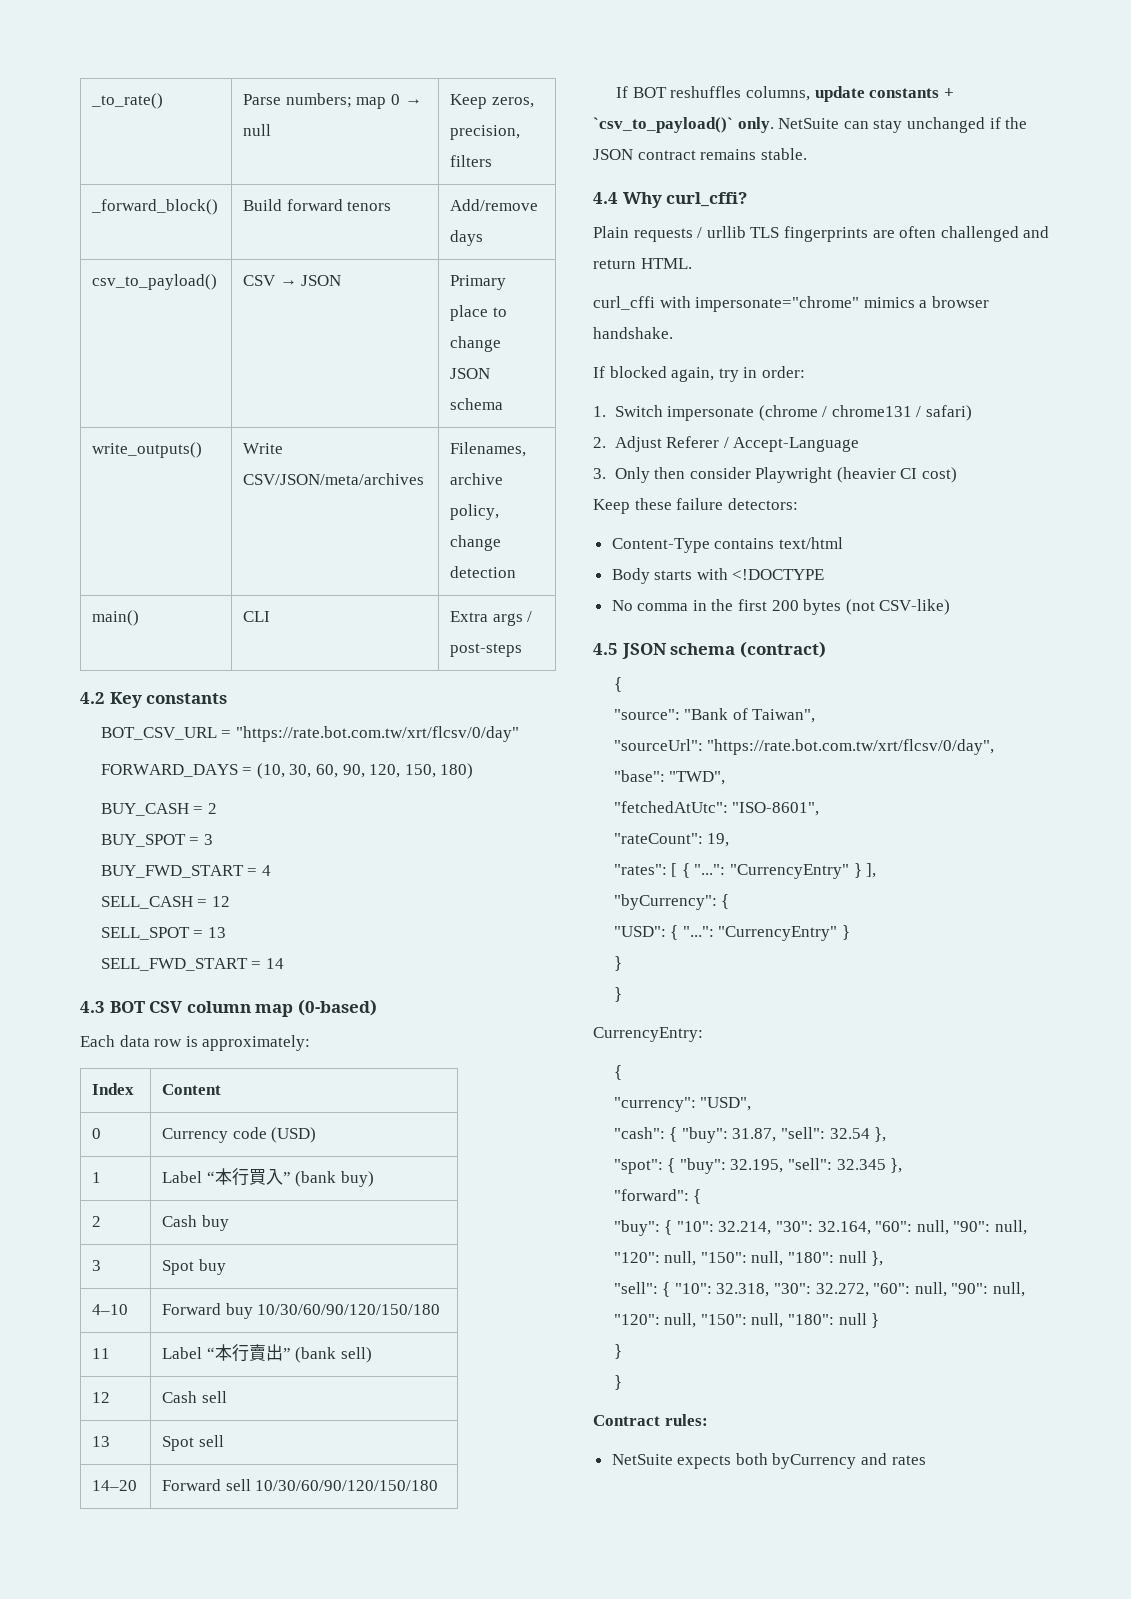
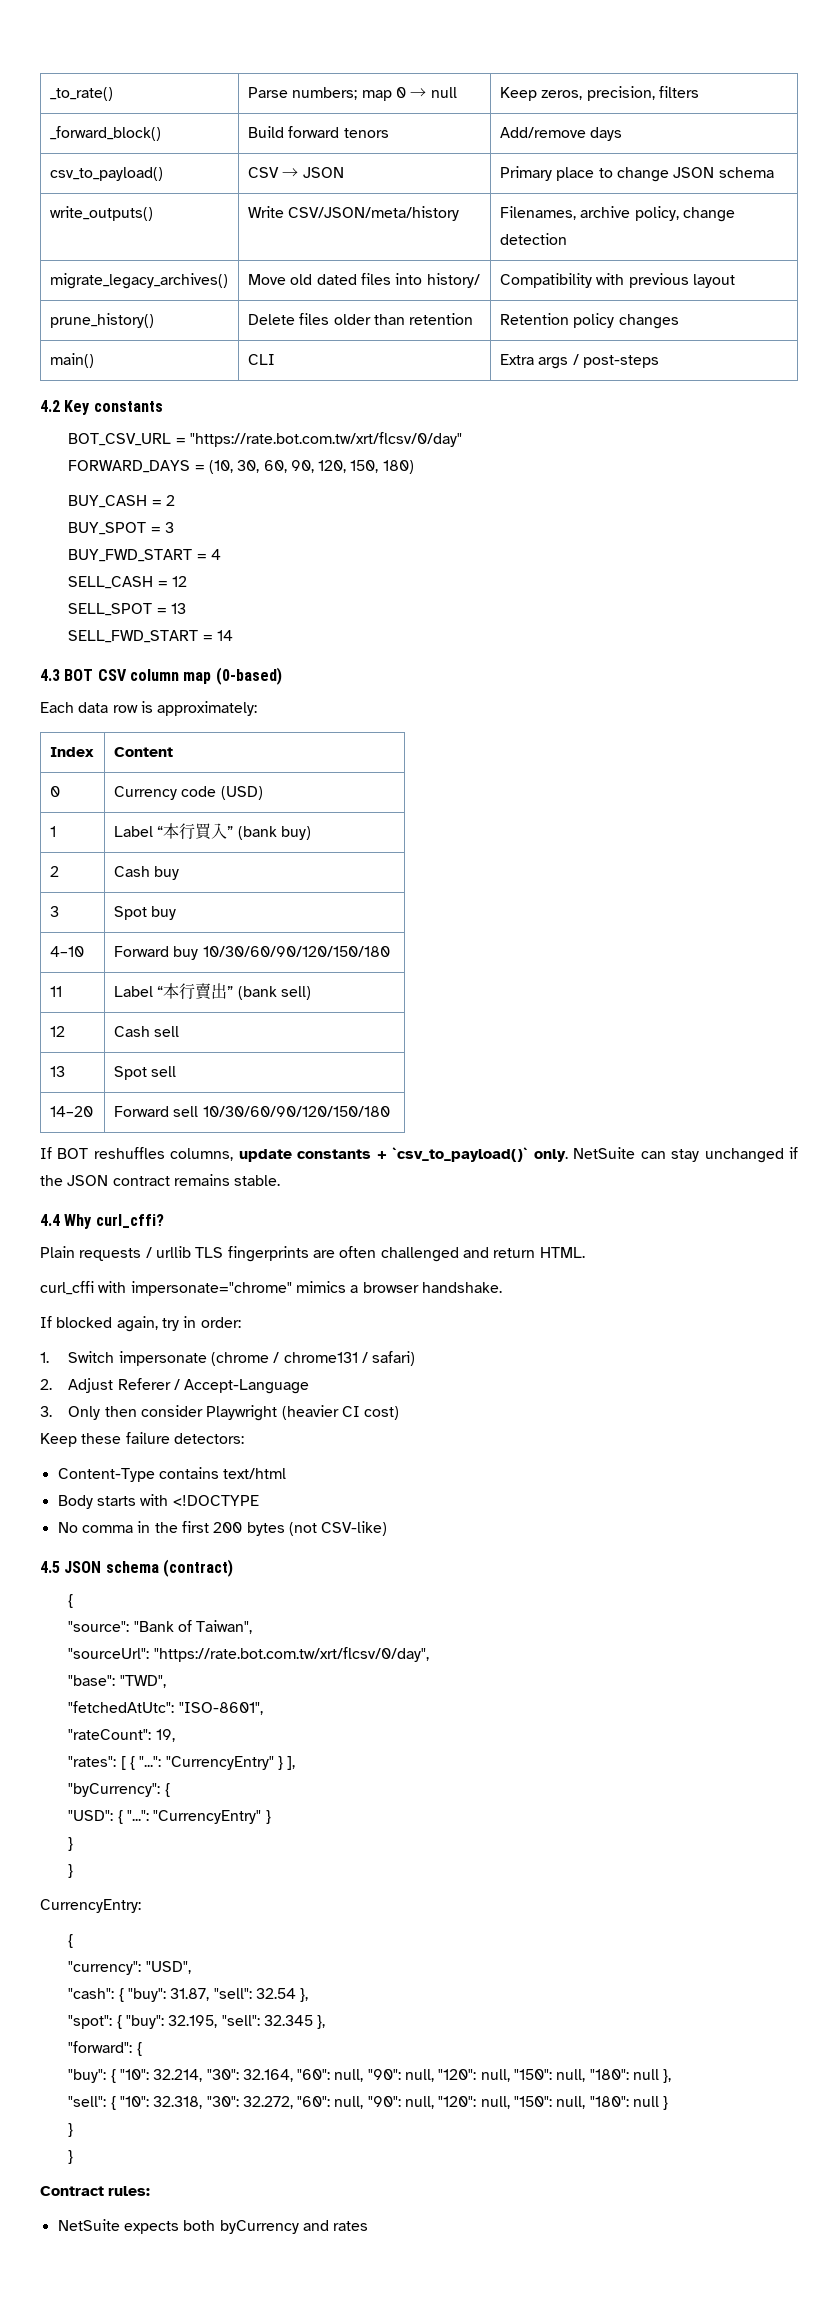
- write_outputs() | Write CSV/JSON/meta/archives | Filenames, archive policy, change detection
+ write_outputs() | Write CSV/JSON/meta/history | Filenames, archive policy, change detection
+ migrate_legacy_archives() | Move old dated files into history/ | Compatibility with previous layout
+ prune_history() | Delete files older than retention | Retention policy changes

